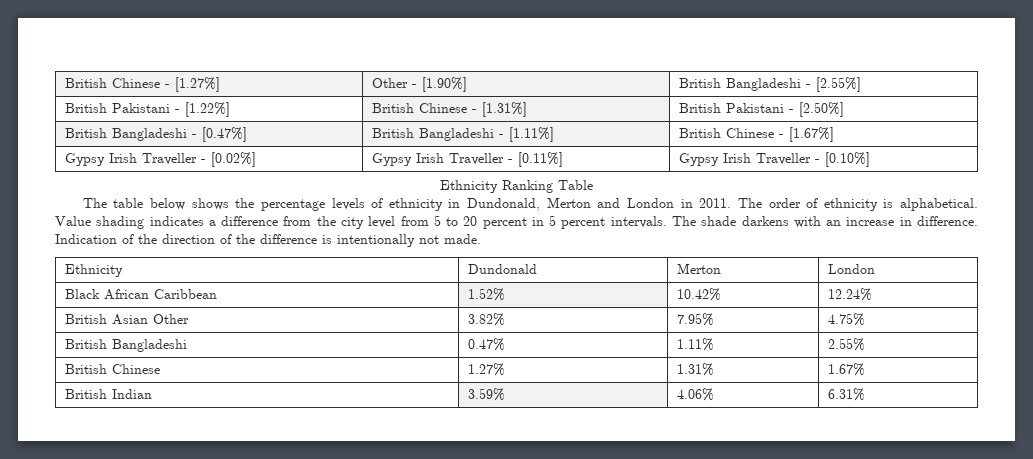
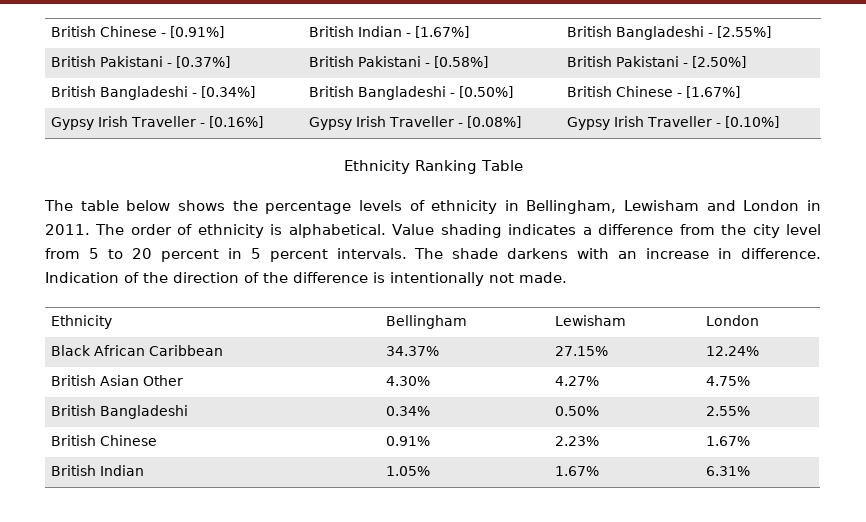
- British Chinese - [1.27%] | Other - [1.90%] | British Bangladeshi - [2.55%]
+ British Chinese - [0.91%] | British Indian - [1.67%] | British Bangladeshi - [2.55%]
- British Pakistani - [1.22%] | British Chinese - [1.31%] | British Pakistani - [2.50%]
+ British Pakistani - [0.37%] | British Pakistani - [0.58%] | British Pakistani - [2.50%]
- British Bangladeshi - [0.47%] | British Bangladeshi - [1.11%] | British Chinese - [1.67%]
+ British Bangladeshi - [0.34%] | British Bangladeshi - [0.50%] | British Chinese - [1.67%]
- Gypsy Irish Traveller - [0.02%] | Gypsy Irish Traveller - [0.11%] | Gypsy Irish Traveller - [0.10%]
+ Gypsy Irish Traveller - [0.16%] | Gypsy Irish Traveller - [0.08%] | Gypsy Irish Traveller - [0.10%]
- The table below shows the percentage levels of ethnicity in Dundonald, Merton and London in 2011.
+ The table below shows the percentage levels of ethnicity in Bellingham, Lewisham and London in 2011.
- Ethnicity | Dundonald | Merton | London
+ Ethnicity | Bellingham | Lewisham | London
- Black African Caribbean | 1.52% | 10.42% | 12.24%
+ Black African Caribbean | 34.37% | 27.15% | 12.24%
- British Asian Other | 3.82% | 7.95% | 4.75%
+ British Asian Other | 4.30% | 4.27% | 4.75%
- British Bangladeshi | 0.47% | 1.11% | 2.55%
+ British Bangladeshi | 0.34% | 0.50% | 2.55%
- British Chinese | 1.27% | 1.31% | 1.67%
+ British Chinese | 0.91% | 2.23% | 1.67%
- British Indian | 3.59% | 4.06% | 6.31%
+ British Indian | 1.05% | 1.67% | 6.31%

